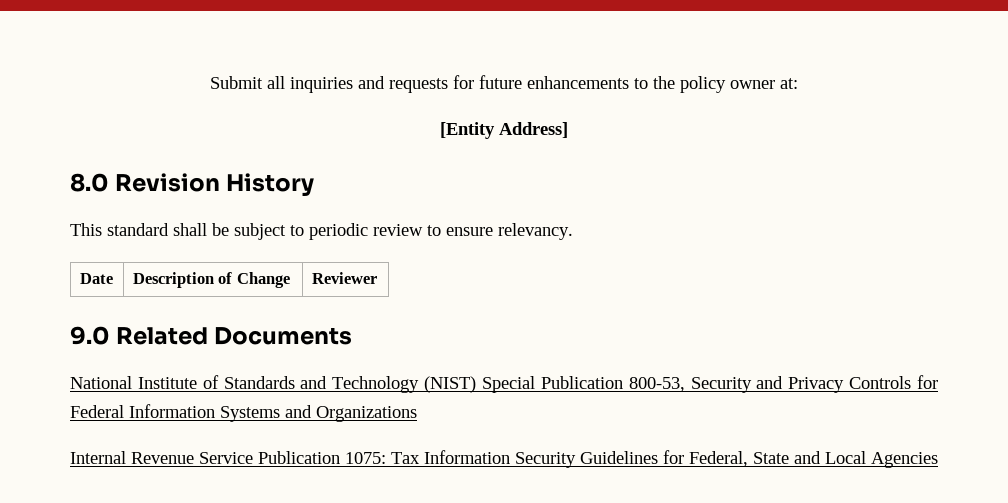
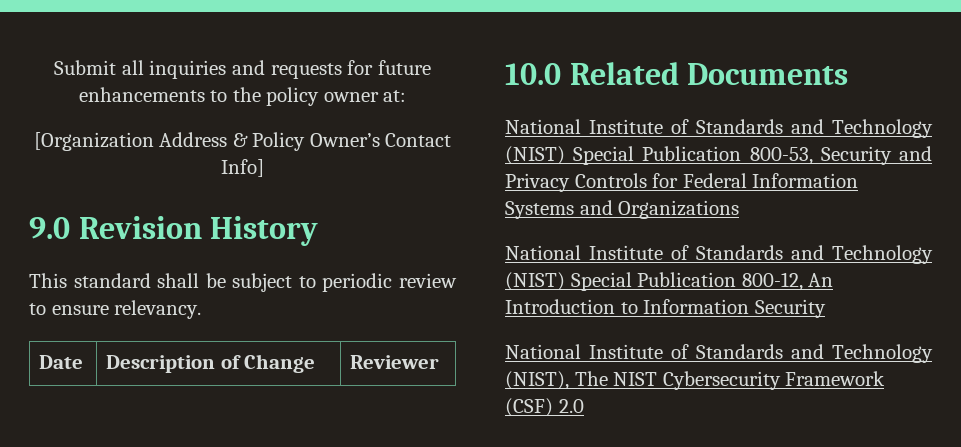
- [Entity Address]
- 8.0 Revision History
+ [Organization Address & Policy Owner’s Contact Info]
+ 9.0 Revision History
- 9.0 Related Documents
+ 10.0 Related Documents
- Internal Revenue Service Publication 1075: Tax Information Security Guidelines for Federal, State and Local Agencies
+ National Institute of Standards and Technology (NIST) Special Publication 800-12, An Introduction to Information Security
+ National Institute of Standards and Technology (NIST), The NIST Cybersecurity Framework (CSF) 2.0

